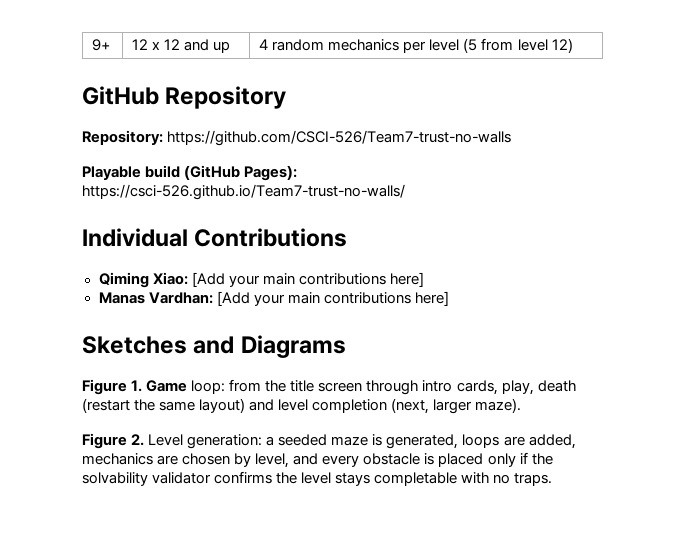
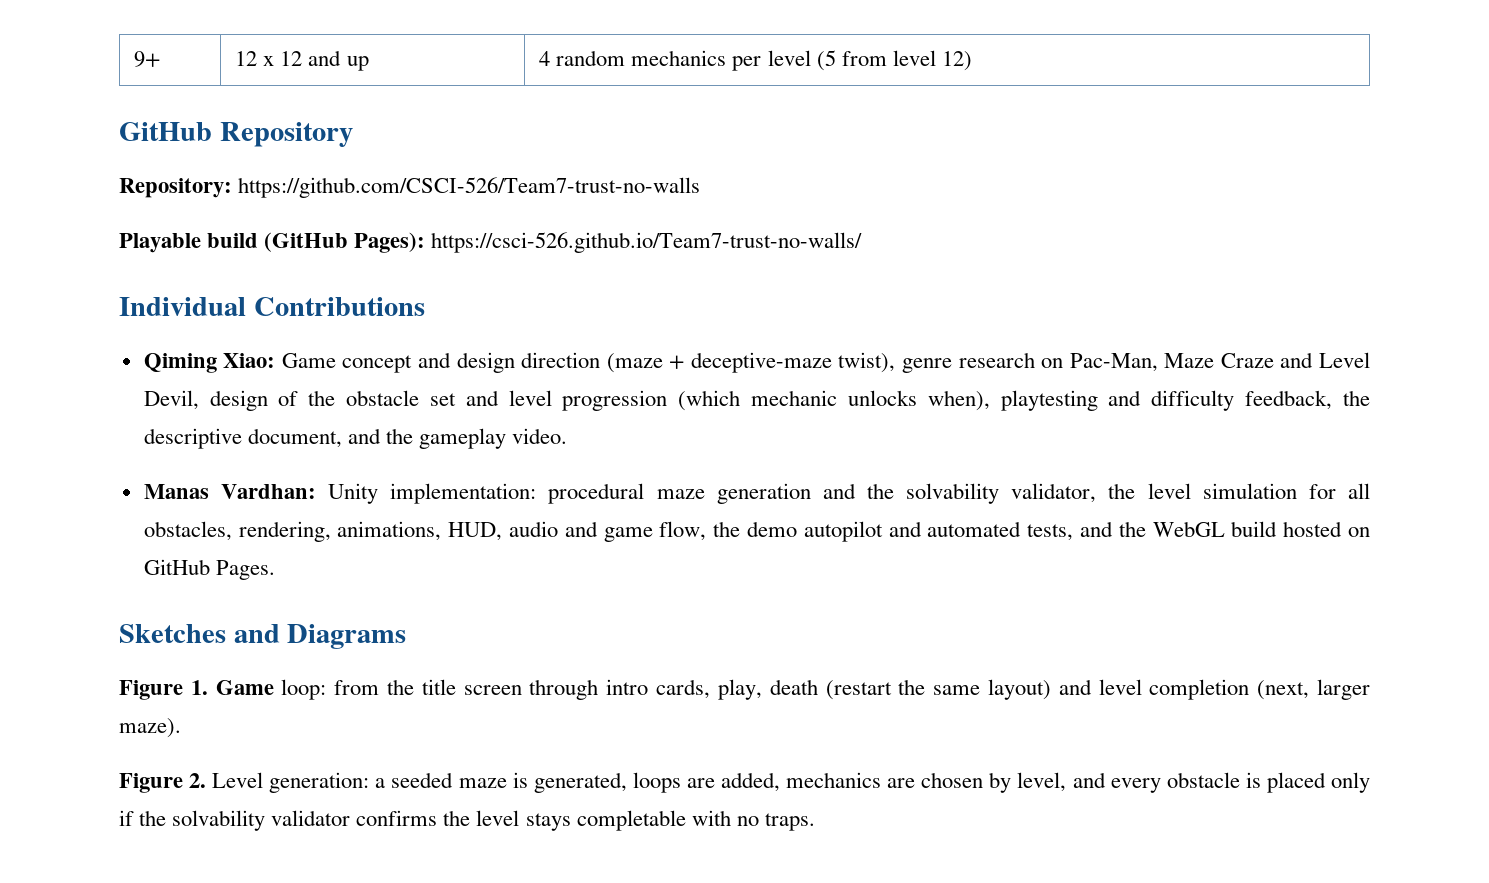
- Qiming Xiao: [Add your main contributions here]
- Manas Vardhan: [Add your main contributions here]
+ Qiming Xiao: Game concept and design direction (maze + deceptive-maze twist), genre research on Pac-Man, Maze Craze and Level Devil, design of the obstacle set and level progression (which mechanic unlocks when), playtesting and difficulty feedback, the descriptive document, and the gameplay video.
+ Manas Vardhan: Unity implementation: procedural maze generation and the solvability validator, the level simulation for all obstacles, rendering, animations, HUD, audio and game flow, the demo autopilot and automated tests, and the WebGL build hosted on GitHub Pages.

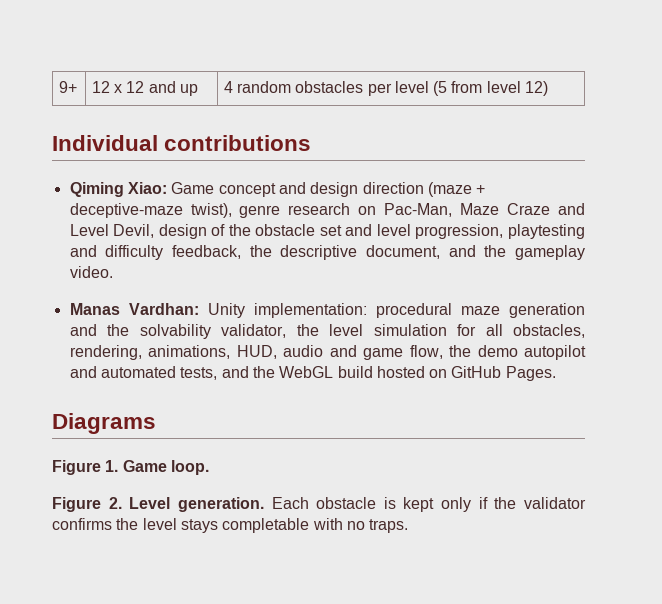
- 9+ | 12 x 12 and up | 4 random mechanics per level (5 from level 12)
+ 9+ | 12 x 12 and up | 4 random obstacles per level (5 from level 12)
- GitHub Repository
- Repository: https://github.com/CSCI-526/Team7-trust-no-walls
- Playable build (GitHub Pages): https://csci-526.github.io/Team7-trust-no-walls/
- Individual Contributions
+ Individual contributions
- Qiming Xiao: Game concept and design direction (maze + deceptive-maze twist), genre research on Pac-Man, Maze Craze and Level Devil, design of the obstacle set and level progression (which mechanic unlocks when), playtesting and difficulty feedback, the descriptive document, and the gameplay video.
+ Qiming Xiao: Game concept and design direction (maze + deceptive-maze twist), genre research on Pac-Man, Maze Craze and Level Devil, design of the obstacle set and level progression, playtesting and difficulty feedback, the descriptive document, and the gameplay video.
- Sketches and Diagrams
+ Diagrams
- Figure 1. Game loop: from the title screen through intro cards, play, death (restart the same layout) and level completion (next, larger maze).
- Figure 2. Level generation: a seeded maze is generated, loops are added, mechanics are chosen by level, and every obstacle is placed only if the solvability validator confirms the level stays completable with no traps.
+ Figure 1. Game loop.
+ Figure 2. Level generation. Each obstacle is kept only if the validator confirms the level stays completable with no traps.

